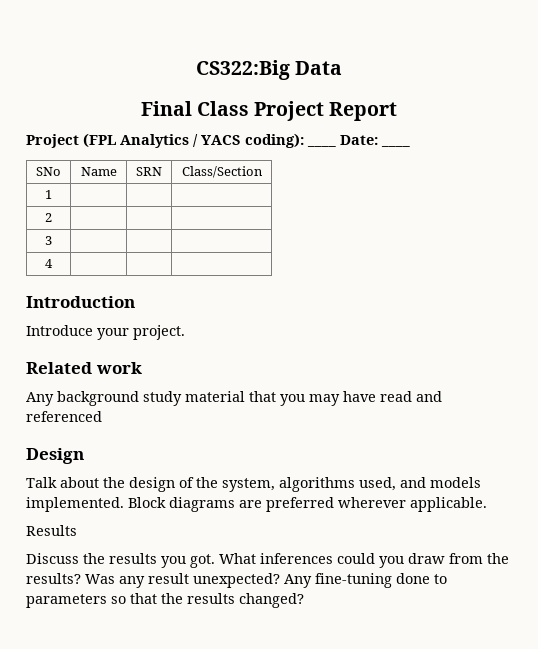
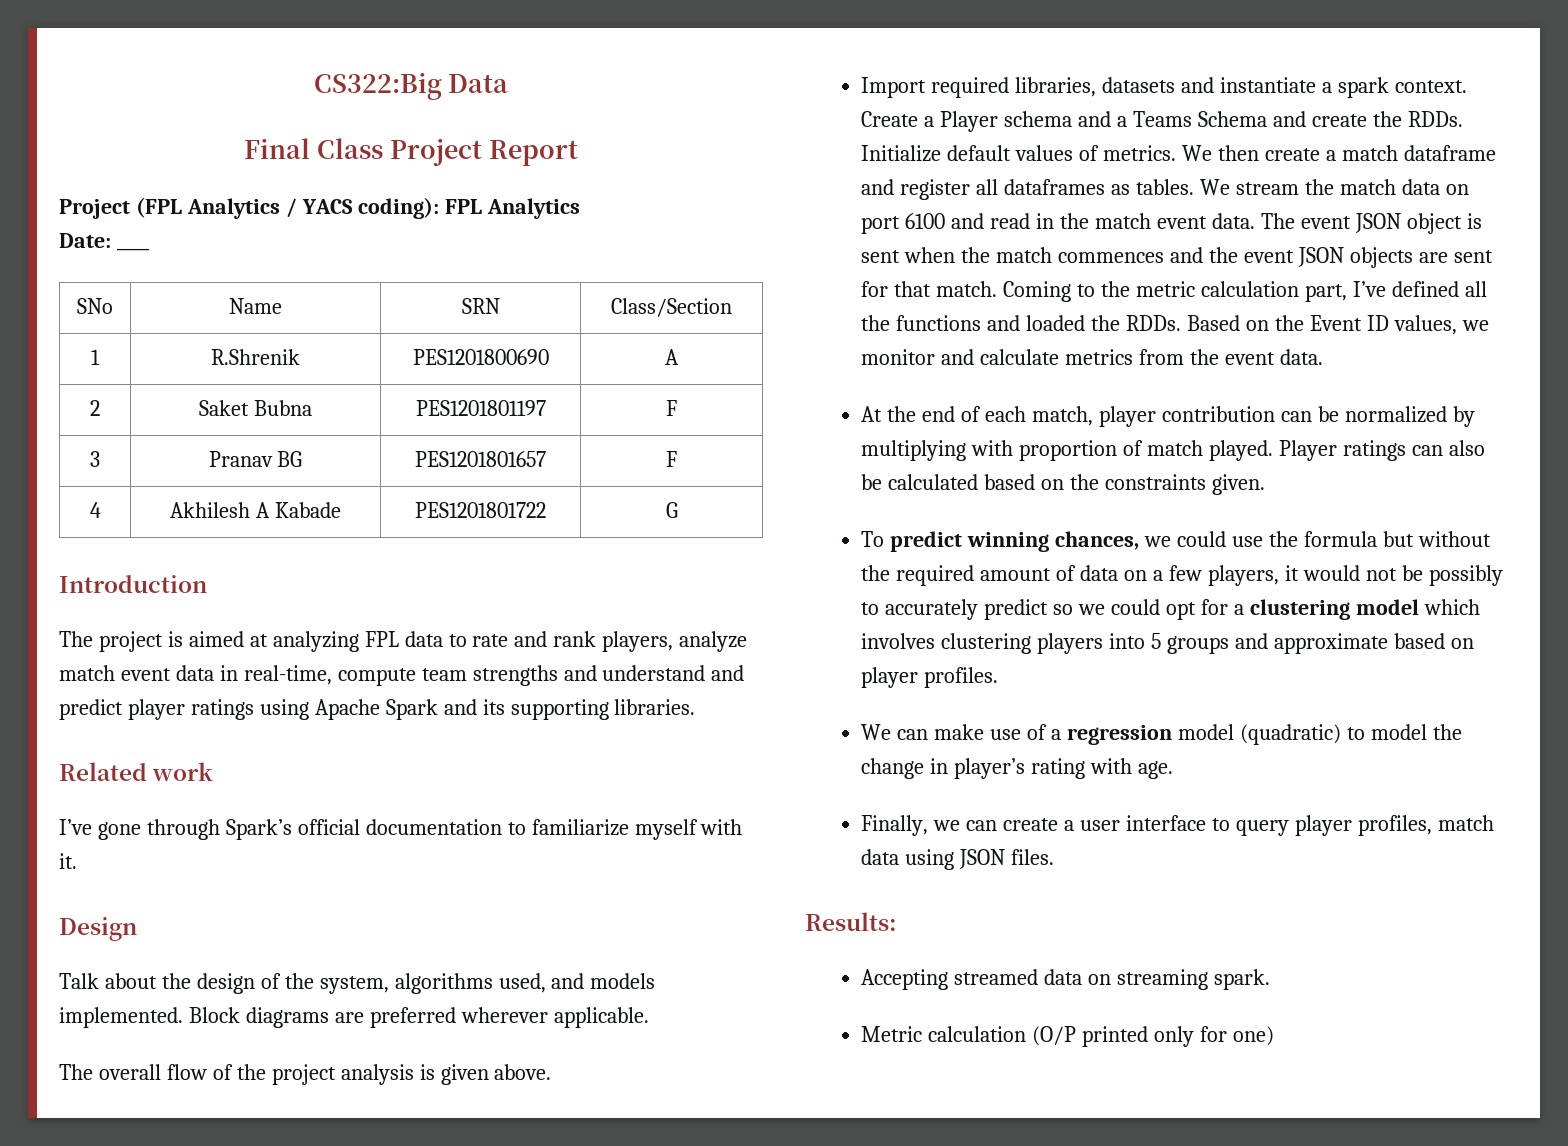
- Project (FPL Analytics / YACS coding): ____ Date: ____
+ Project (FPL Analytics / YACS coding): FPL Analytics
+ Date: ____
- 1 | | |
- 2 | | |
- 3 | | |
- 4 | | |
+ 1 | R.Shrenik | PES1201800690 | A
+ 2 | Saket Bubna | PES1201801197 | F
+ 3 | Pranav BG | PES1201801657 | F
+ 4 | Akhilesh A Kabade | PES1201801722 | G
  Introduction
- Introduce your project.
+ The project is aimed at analyzing FPL data to rate and rank players, analyze match event data in real-time, compute team strengths and understand and predict player ratings using Apache Spark and its supporting libraries.
  Related work
- Any background study material that you may have read and referenced
+ I’ve gone through Spark’s official documentation to familiarize myself with it.
- Results
- Discuss the results you got. What inferences could you draw from the results? Was any result unexpected? Any fine-tuning done to parameters so that the results changed?
+ The overall flow of the project analysis is given above.
+ Import required libraries, datasets and instantiate a spark context. Create a Player schema and a Teams Schema and create the RDDs. Initialize default values of metrics. We then create a match dataframe and register all dataframes as tables. We stream the match data on port 6100 and read in the match event data. The event JSON object is sent when the match commences and the event JSON objects are sent for that match. Coming to the metric calculation part, I’ve defined all the functions and loaded the RDDs. Based on the Event ID values, we monitor and calculate metrics from the event data.
+ At the end of each match, player contribution can be normalized by multiplying with proportion of match played. Player ratings can also be calculated based on the constraints given.
+ To predict winning chances, we could use the formula but without the required amount of data on a few players, it would not be possibly to accurately predict so we could opt for a clustering model which involves clustering players into 5 groups and approximate based on player profiles.
+ We can make use of a regression model (quadratic) to model the change in player’s rating with age.
+ Finally, we can create a user interface to query player profiles, match data using JSON files.
+ Results:
+ Accepting streamed data on streaming spark.
+ Metric calculation (O/P printed only for one)

